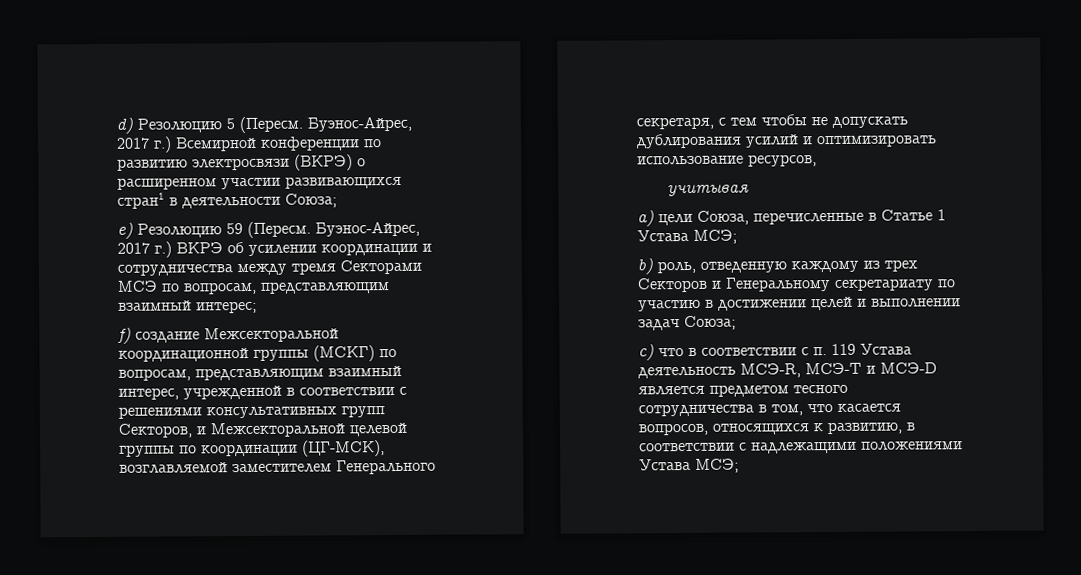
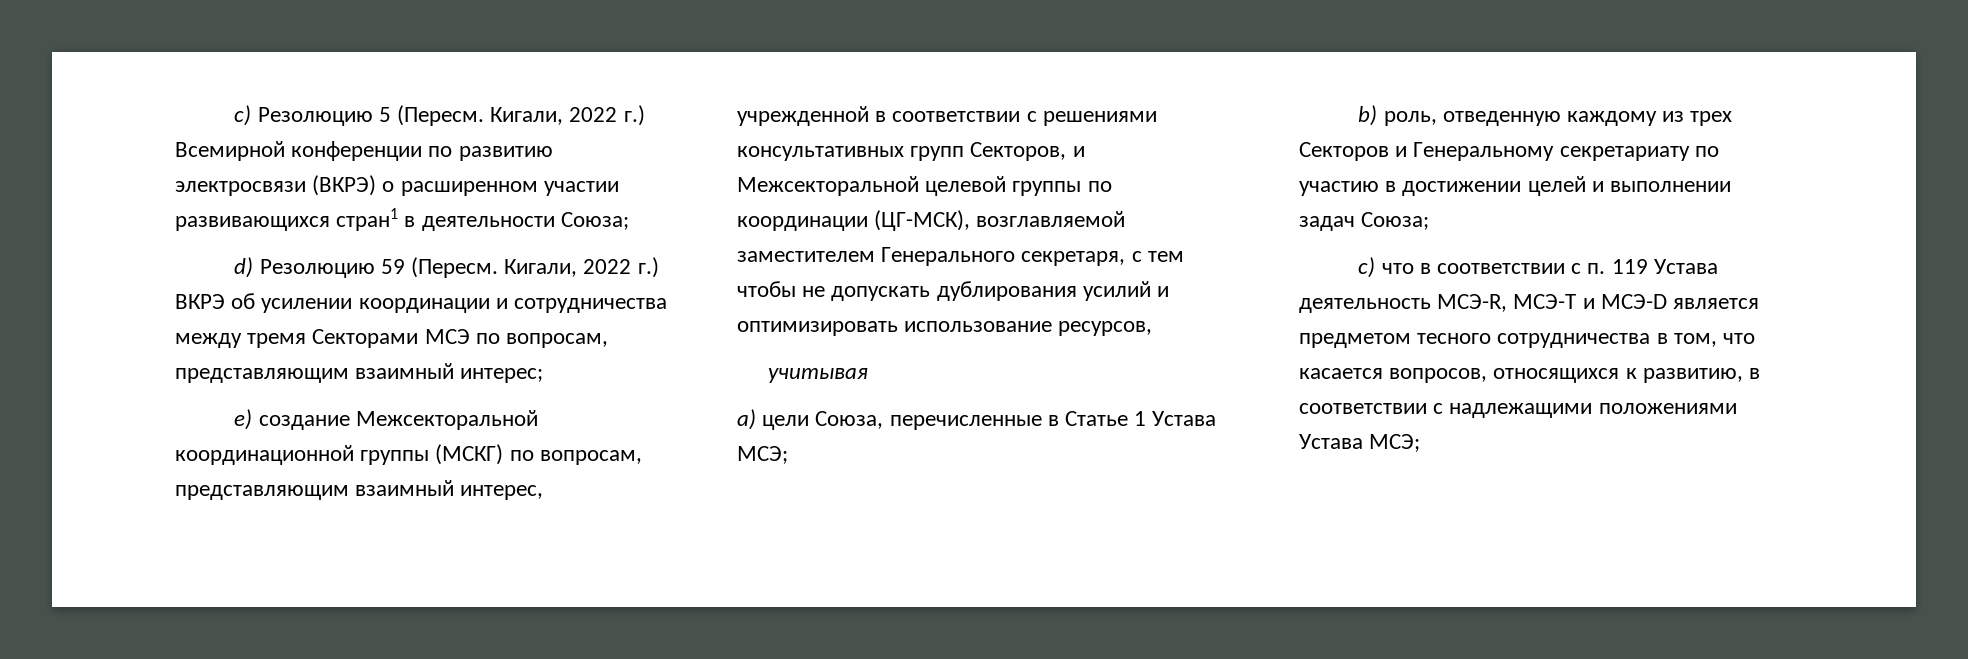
- d) Резолюцию 5 (Пересм.
+ с) Резолюцию 5 (Пересм.
- Буэнос-Айрес, 2017 г.) Всемирной конференции по развитию электросвязи (ВКРЭ) о расширенном участии развивающихся стран1 в деятельности Союза;
+ Кигали, 2022 г.) Всемирной конференции по развитию электросвязи (ВКРЭ) о расширенном участии развивающихся стран1 в деятельности Союза;
- e) Резолюцию 59 (Пересм.
+ d) Резолюцию 59 (Пересм.
- Буэнос-Айрес, 2017 г.) ВКРЭ об усилении координации и сотрудничества между тремя Секторами МСЭ по вопросам, представляющим взаимный интерес;
+ Кигали, 2022 г.) ВКРЭ об усилении координации и сотрудничества между тремя Секторами МСЭ по вопросам, представляющим взаимный интерес;
- f) создание Межсекторальной координационной группы (МСКГ) по вопросам, представляющим взаимный интерес, учрежденной в соответствии с решениями консультативных групп Секторов, и Межсекторальной целевой группы по координации (ЦГ-МСК), возглавляемой заместителем Генерального секретаря, с тем чтобы не допускать дублирования усилий и оптимизировать использование ресурсов,
+ e) создание Межсекторальной координационной группы (МСКГ) по вопросам, представляющим взаимный интерес, учрежденной в соответствии с решениями консультативных групп Секторов, и Межсекторальной целевой группы по координации (ЦГ-МСК), возглавляемой заместителем Генерального секретаря, с тем чтобы не допускать дублирования усилий и оптимизировать использование ресурсов,

